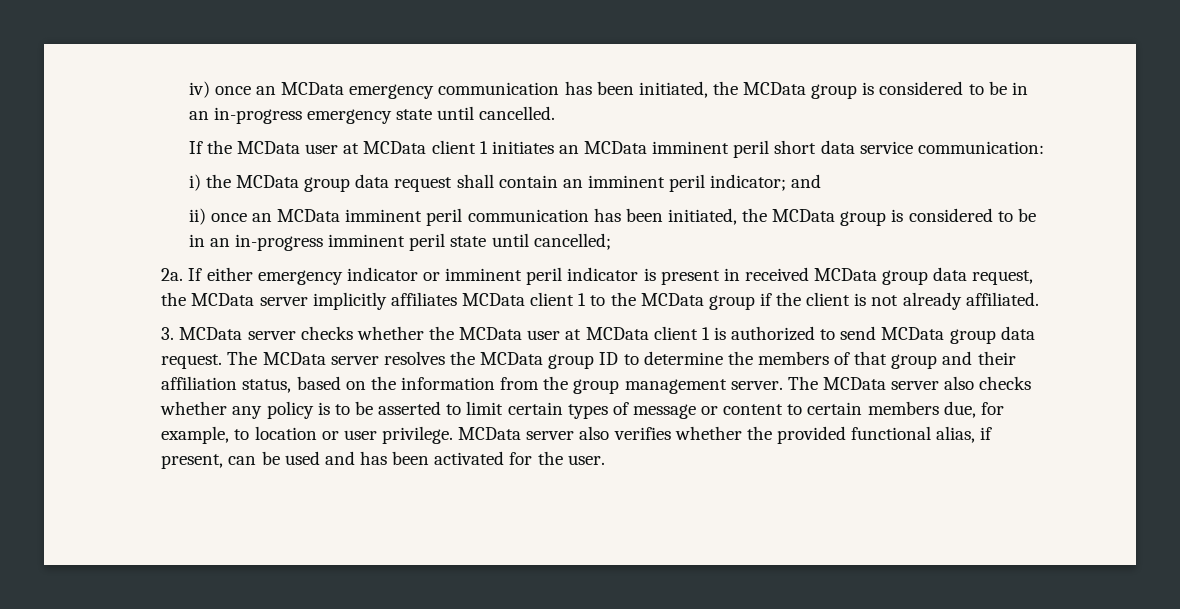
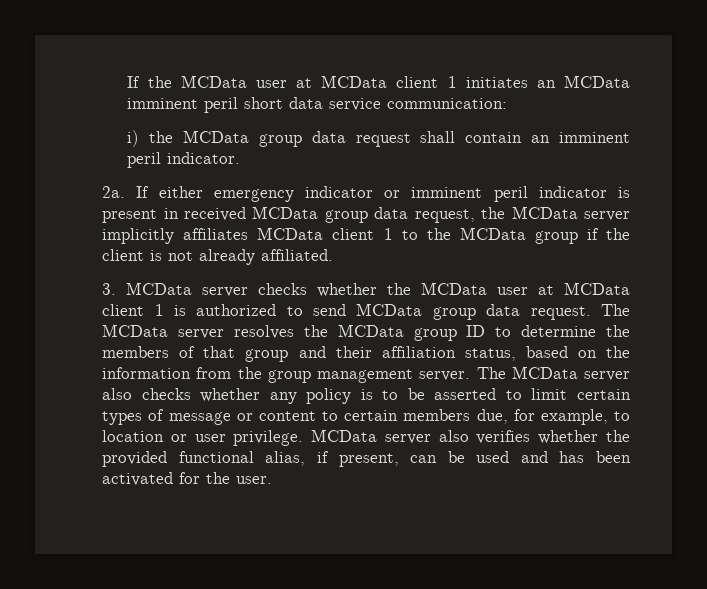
- iv) once an MCData emergency communication has been initiated, the MCData group is considered to be in an in-progress emergency state until cancelled.
- i) the MCData group data request shall contain an imminent peril indicator; and
- ii) once an MCData imminent peril communication has been initiated, the MCData group is considered to be in an in-progress imminent peril state until cancelled;
+ i) the MCData group data request shall contain an imminent peril indicator.

